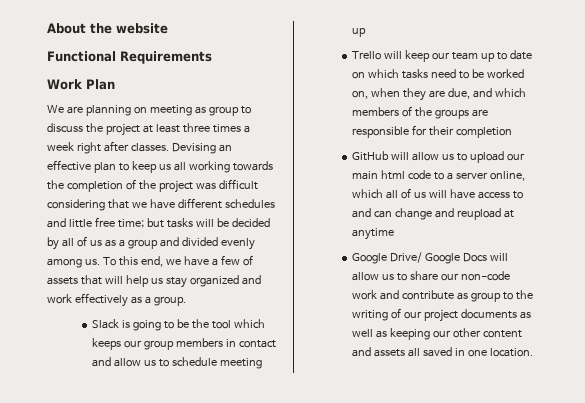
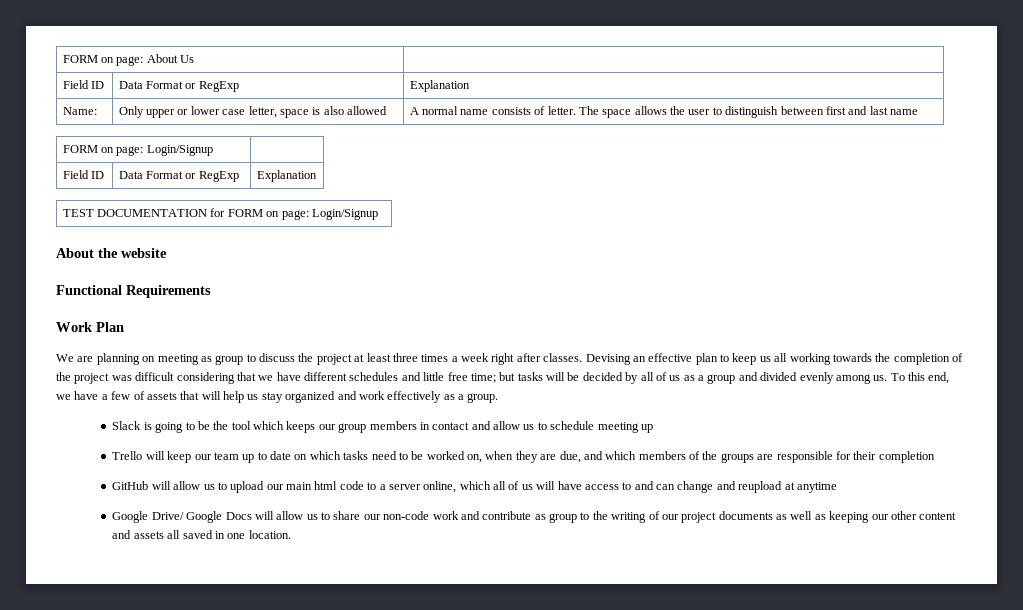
+ FORM on page: About Us |
+ Field ID | Data Format or RegExp | Explanation
+ Name: | Only upper or lower case letter, space is also allowed | A normal name consists of letter. The space allows the user to distinguish between first and last name
+ FORM on page: Login/Signup |
+ Field ID | Data Format or RegExp | Explanation
+ TEST DOCUMENTATION for FORM on page: Login/Signup

